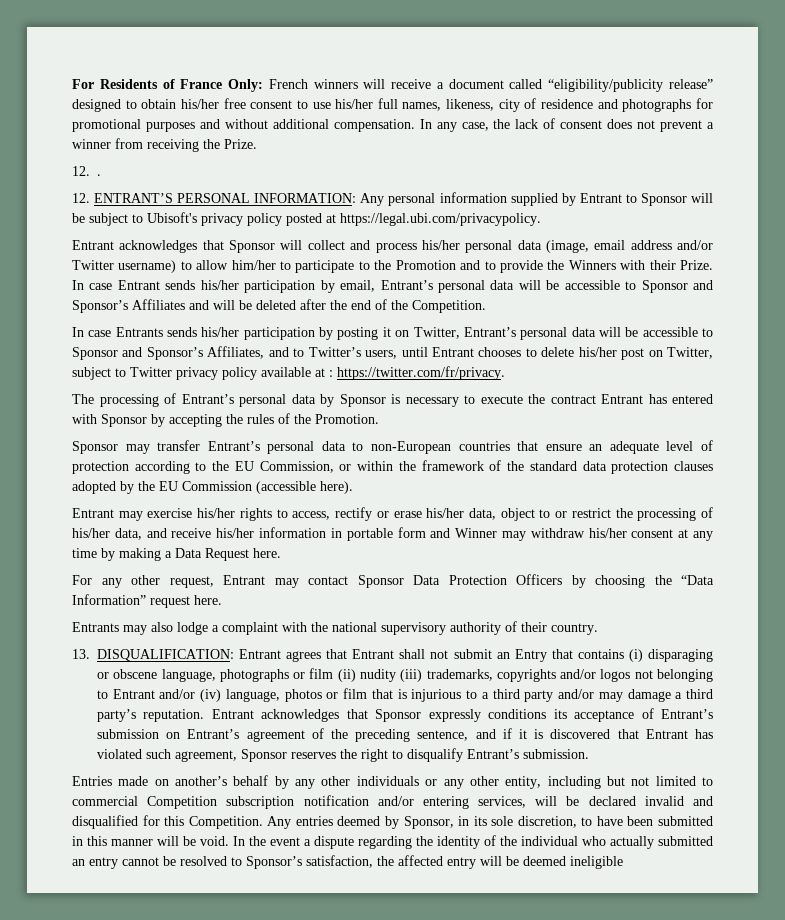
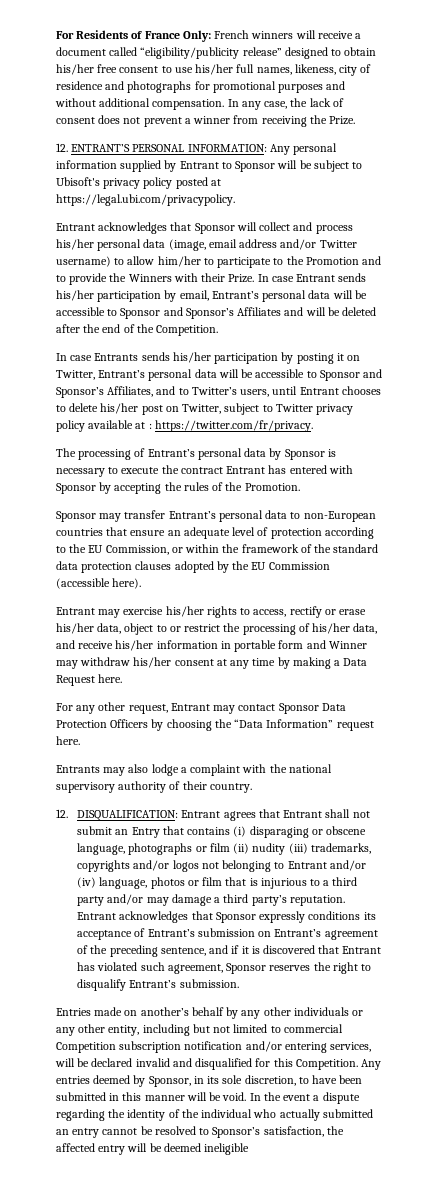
- 12. .
- 13. DISQUALIFICATION: Entrant agrees that Entrant shall not submit an Entry that contains (i) disparaging or obscene language, photographs or film (ii) nudity (iii) trademarks, copyrights and/or logos not belonging to Entrant and/or (iv) language, photos or film that is injurious to a third party and/or may damage a third party’s reputation.
+ 12. DISQUALIFICATION: Entrant agrees that Entrant shall not submit an Entry that contains (i) disparaging or obscene language, photographs or film (ii) nudity (iii) trademarks, copyrights and/or logos not belonging to Entrant and/or (iv) language, photos or film that is injurious to a third party and/or may damage a third party’s reputation.

